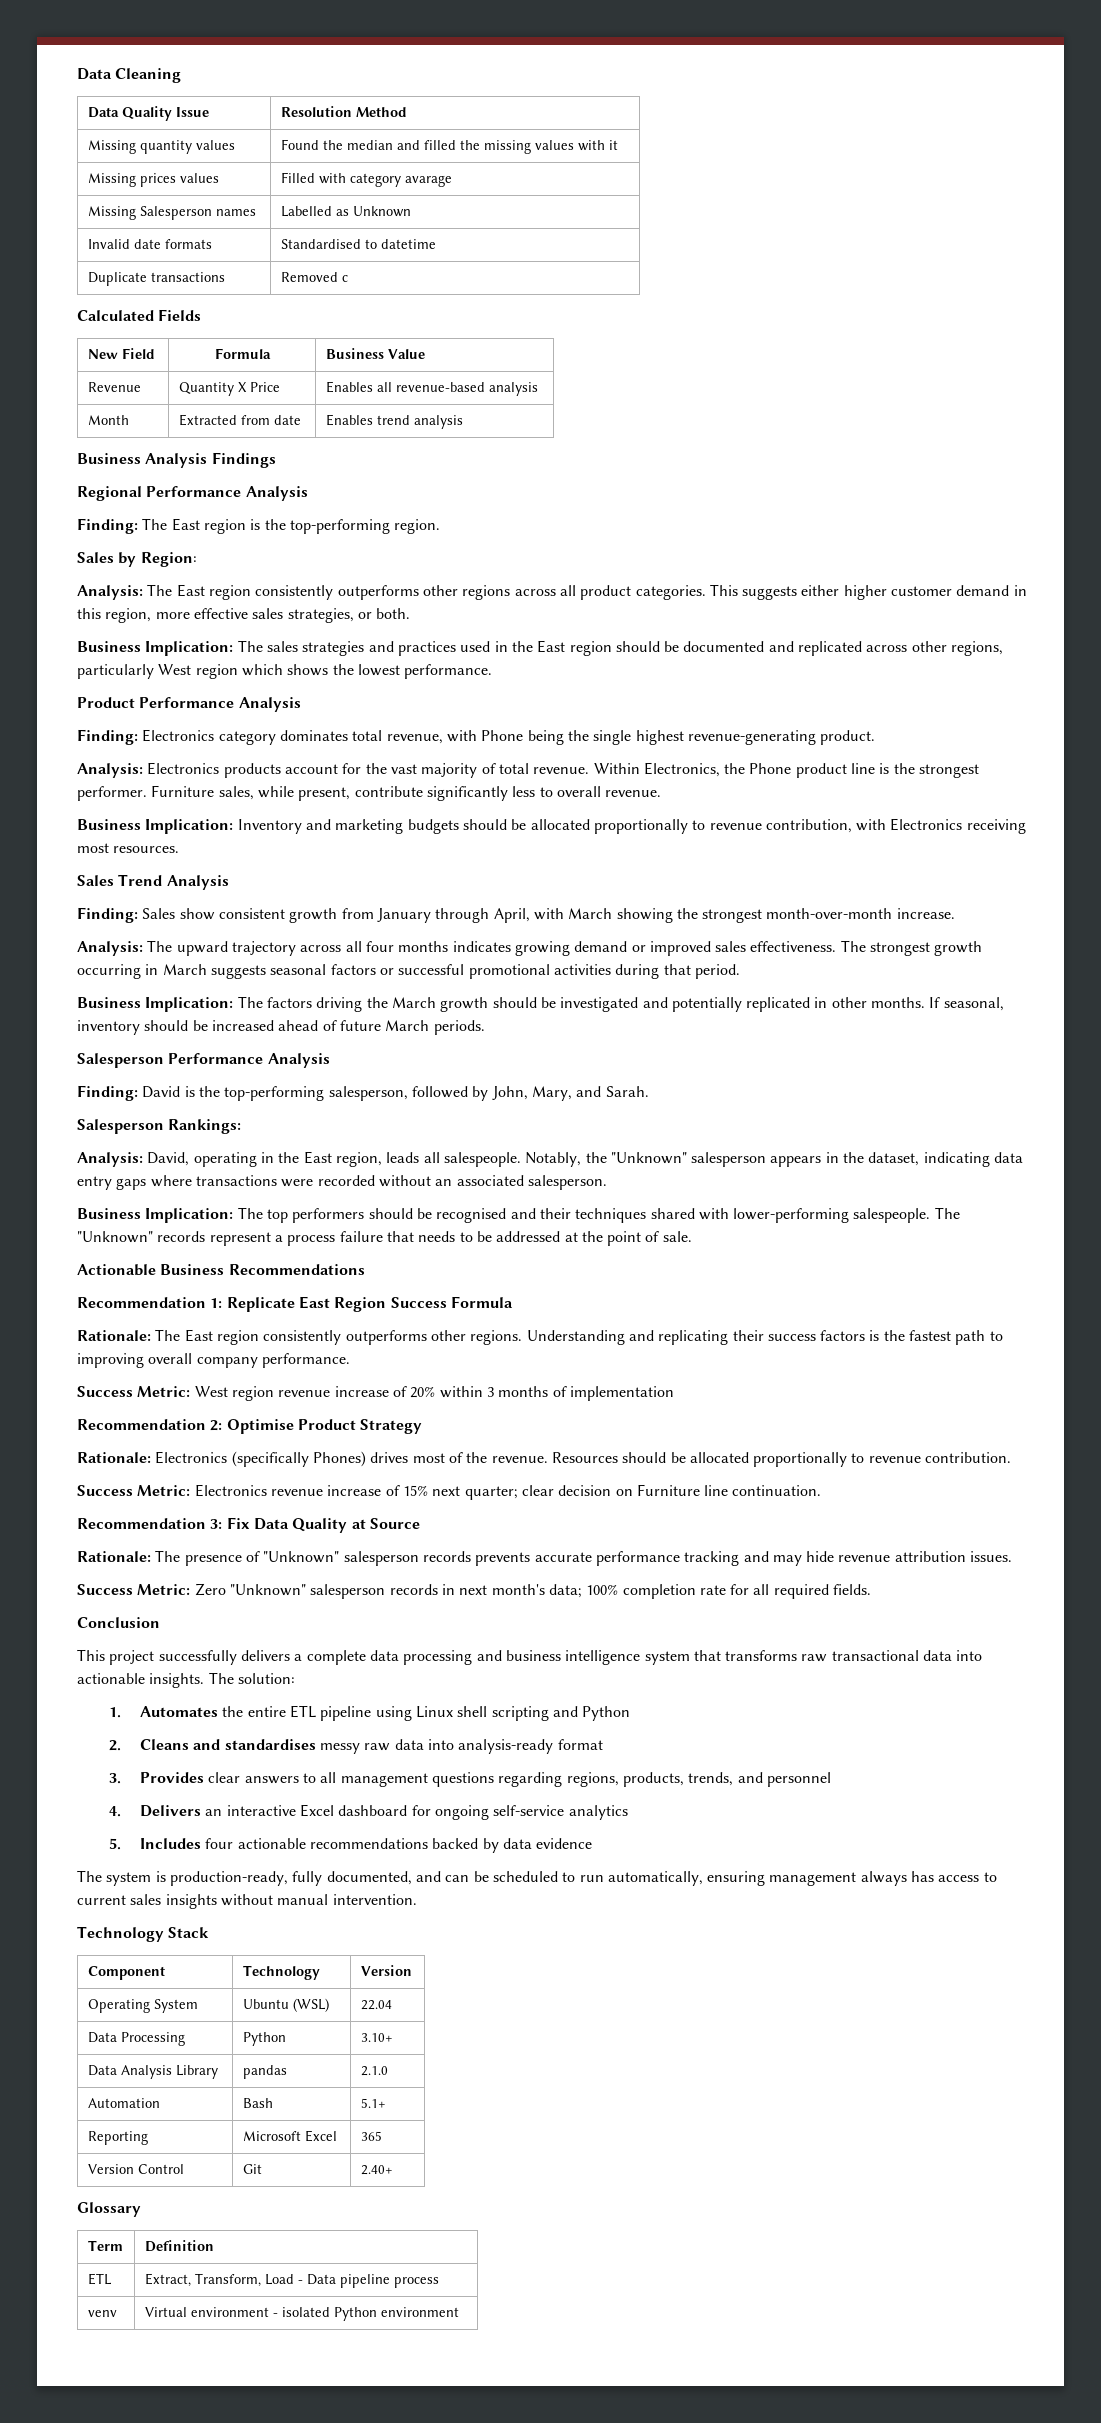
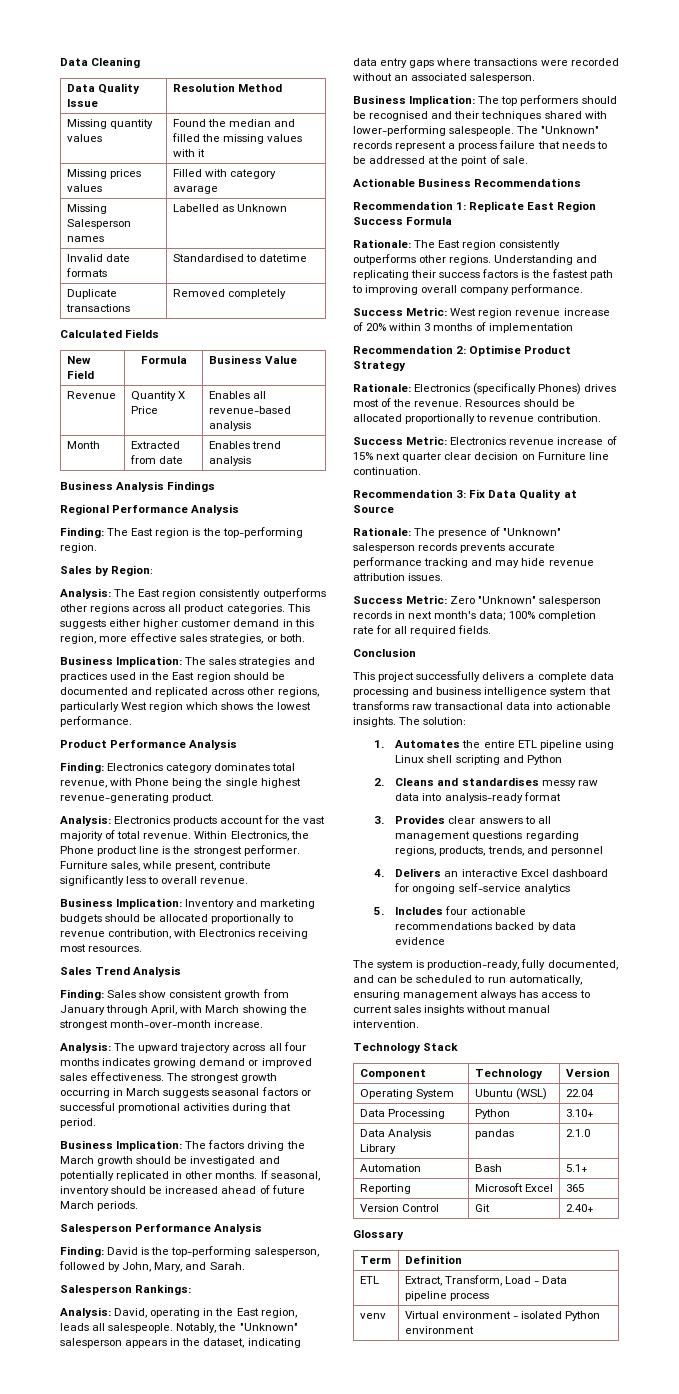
- Duplicate transactions | Removed c
+ Duplicate transactions | Removed completely
- Success Metric: Electronics revenue increase of 15% next quarter; clear decision on Furniture line continuation.
+ Success Metric: Electronics revenue increase of 15% next quarter clear decision on Furniture line continuation.

